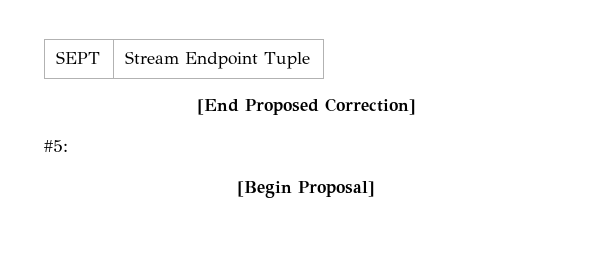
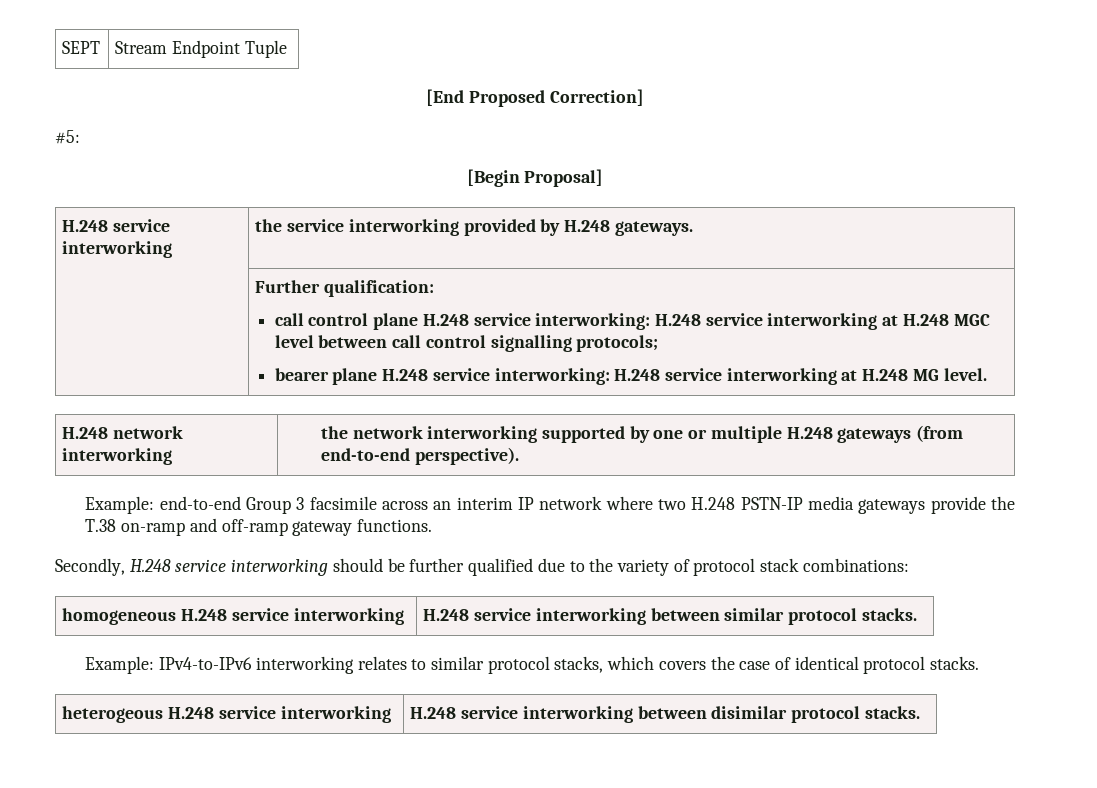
+ H.248 service interworking | the service interworking provided by H.248 gateways.
+ | Further qualification:
+ call control plane H.248 service interworking: H.248 service interworking at H.248 MGC level between call control signalling protocols;
+ bearer plane H.248 service interworking: H.248 service interworking at H.248 MG level.
+ H.248 network interworking | the network interworking supported by one or multiple H.248 gateways (from end-to-end perspective).
+ Example: end-to-end Group 3 facsimile across an interim IP network where two H.248 PSTN-IP media gateways provide the T.38 on-ramp and off-ramp gateway functions.
+ Secondly, H.248 service interworking should be further qualified due to the variety of protocol stack combinations:
+ homogeneous H.248 service interworking | H.248 service interworking between similar protocol stacks.
+ Example: IPv4-to-IPv6 interworking relates to similar protocol stacks, which covers the case of identical protocol stacks.
+ heterogeous H.248 service interworking | H.248 service interworking between disimilar protocol stacks.

